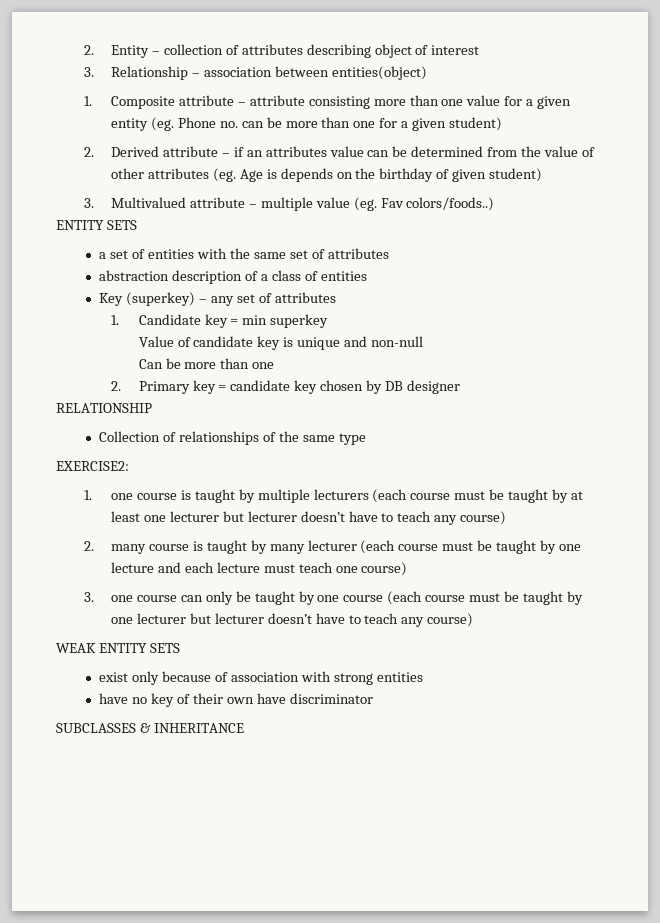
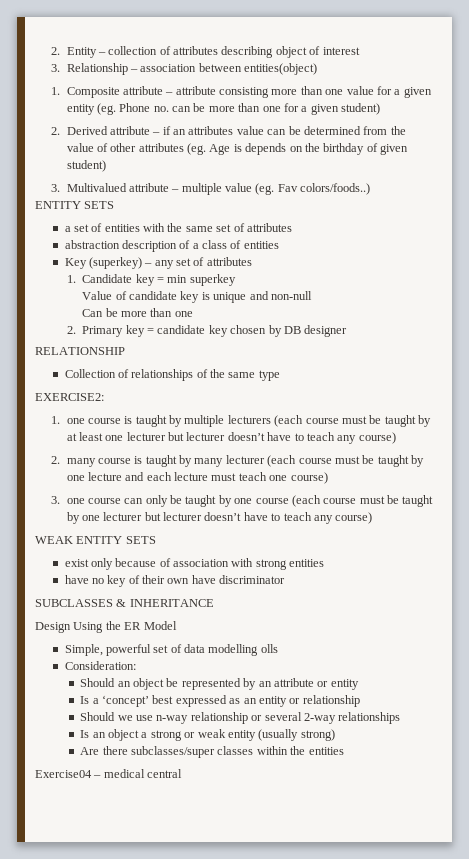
+ Design Using the ER Model
+ Simple, powerful set of data modelling olls
+ Consideration:
+ Should an object be represented by an attribute or entity
+ Is a ‘concept’ best expressed as an entity or relationship
+ Should we use n-way relationship or several 2-way relationships
+ Is an object a strong or weak entity (usually strong)
+ Are there subclasses/super classes within the entities
+ Exercise04 – medical central

